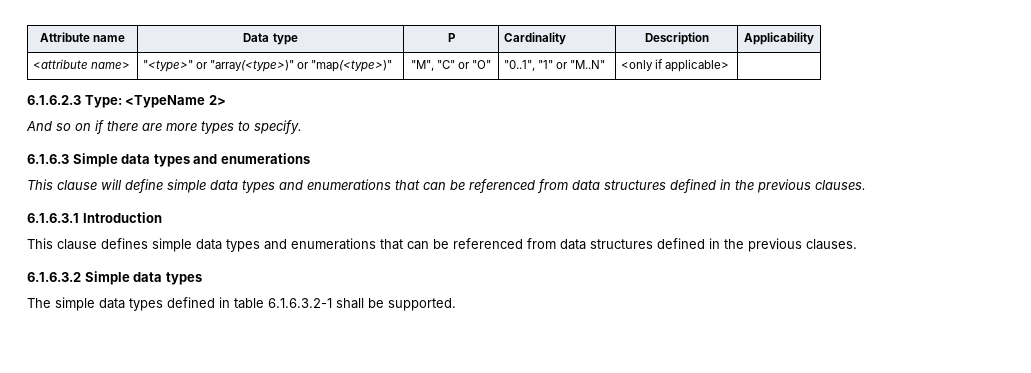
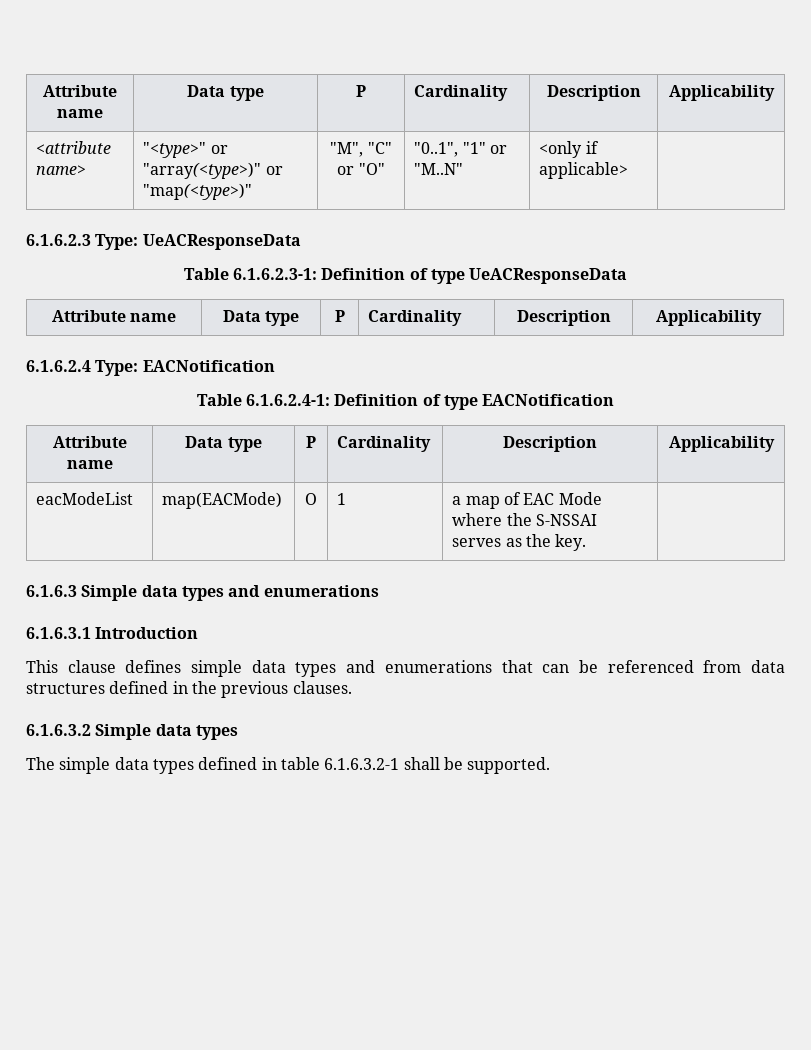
- 6.1.6.2.3 Type: <TypeName 2>
- And so on if there are more types to specify.
+ 6.1.6.2.3 Type: UeACResponseData
+ Table 6.1.6.2.3-1: Definition of type UeACResponseData
+ Attribute name | Data type | P | Cardinality | Description | Applicability
+ 6.1.6.2.4 Type: EACNotification
+ Table 6.1.6.2.4-1: Definition of type EACNotification
+ Attribute name | Data type | P | Cardinality | Description | Applicability
+ eacModeList | map(EACMode) | O | 1 | a map of EAC Mode where the S-NSSAI serves as the key. |
- This clause will define simple data types and enumerations that can be referenced from data structures defined in the previous clauses.

